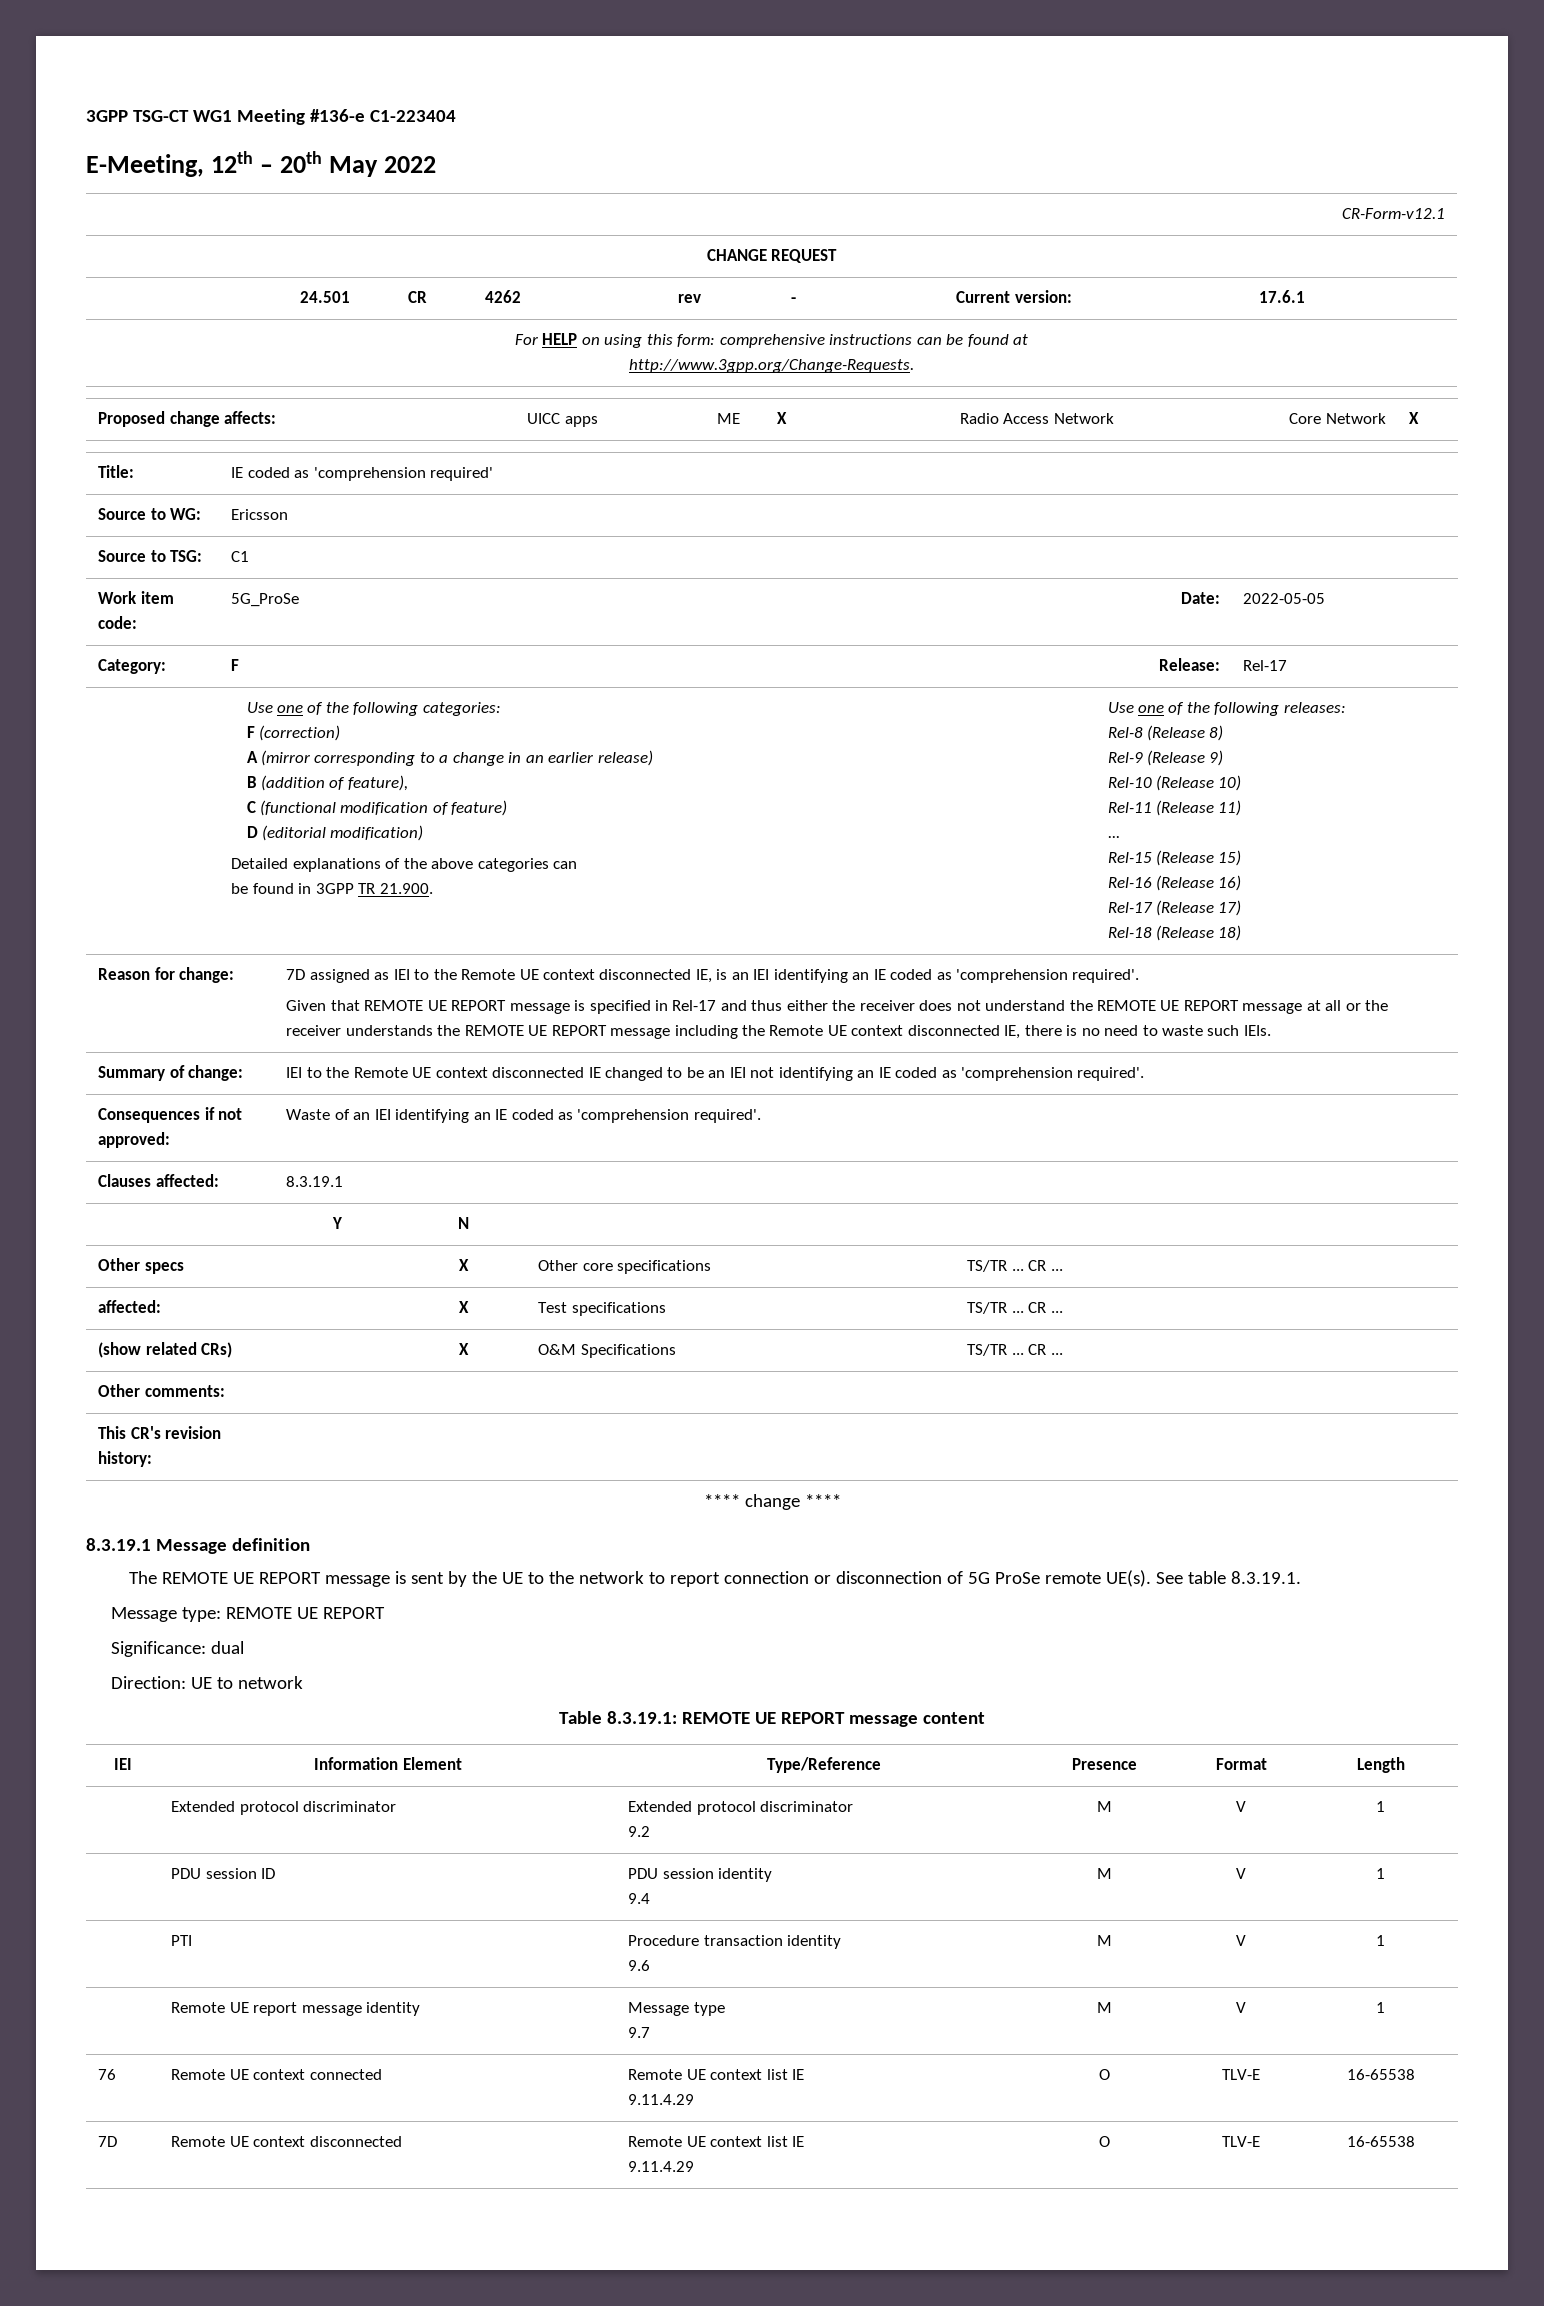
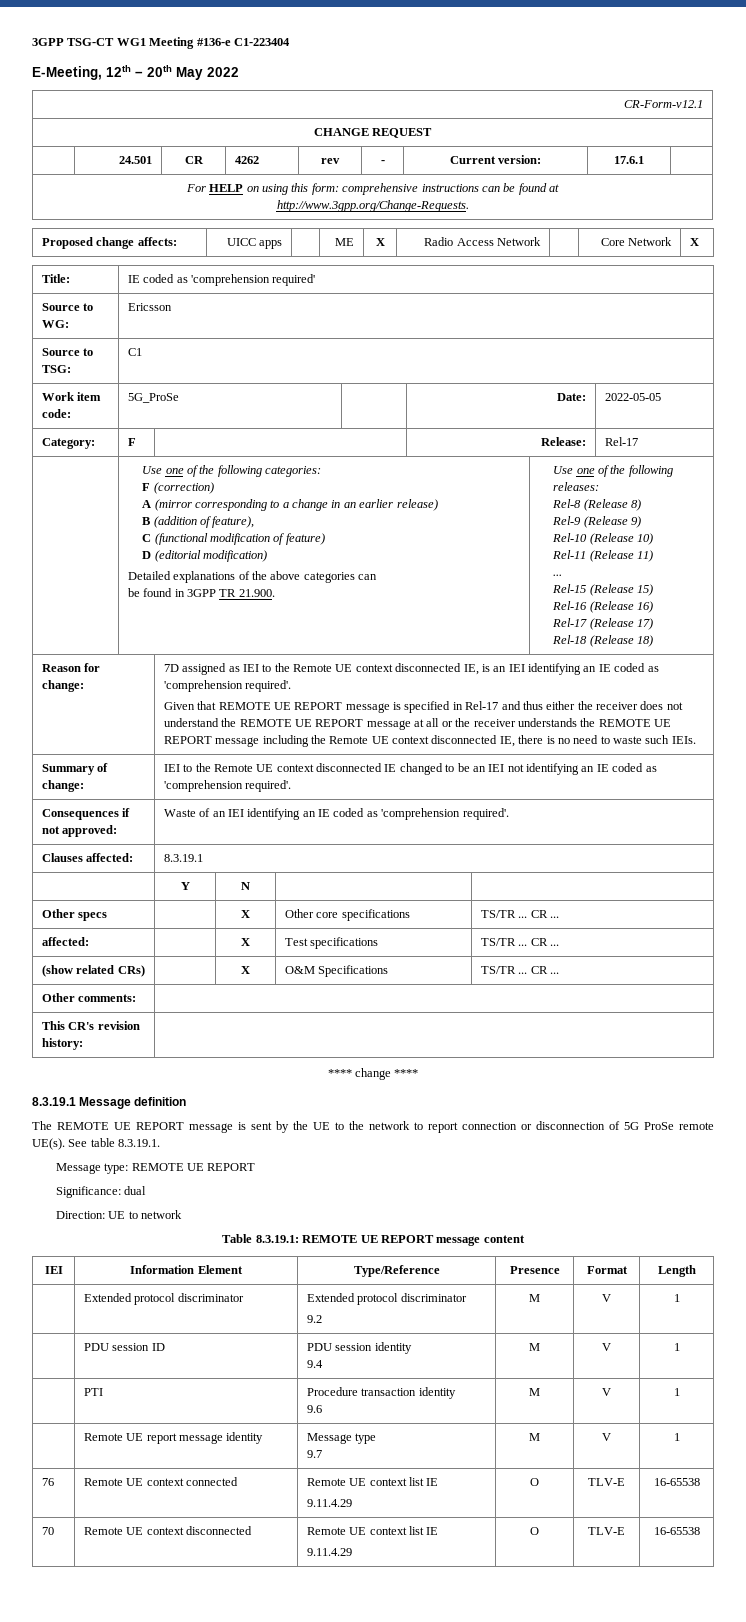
- 7D | Remote UE context disconnected | Remote UE context list IE
+ 70 | Remote UE context disconnected | Remote UE context list IE

